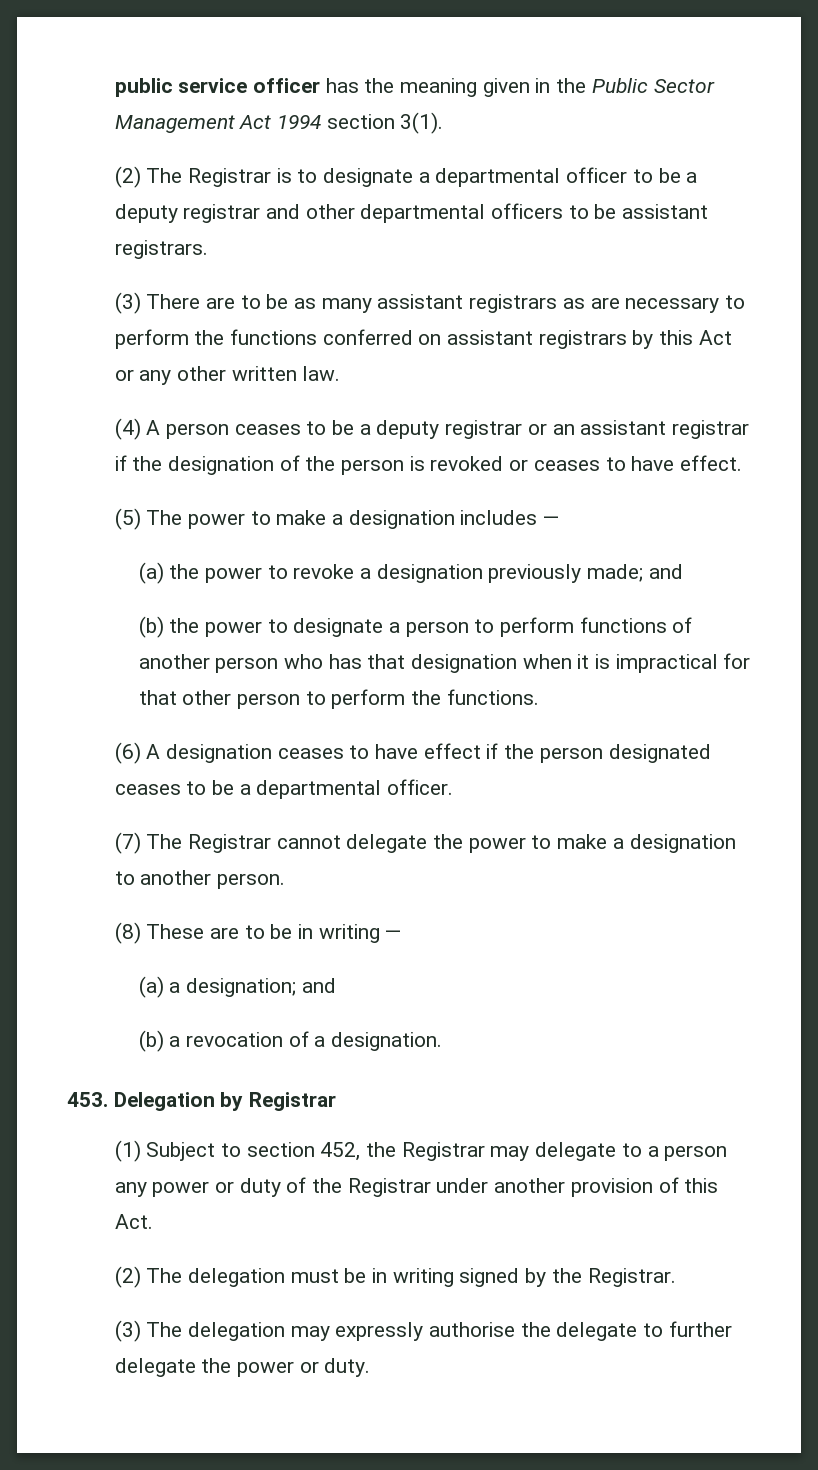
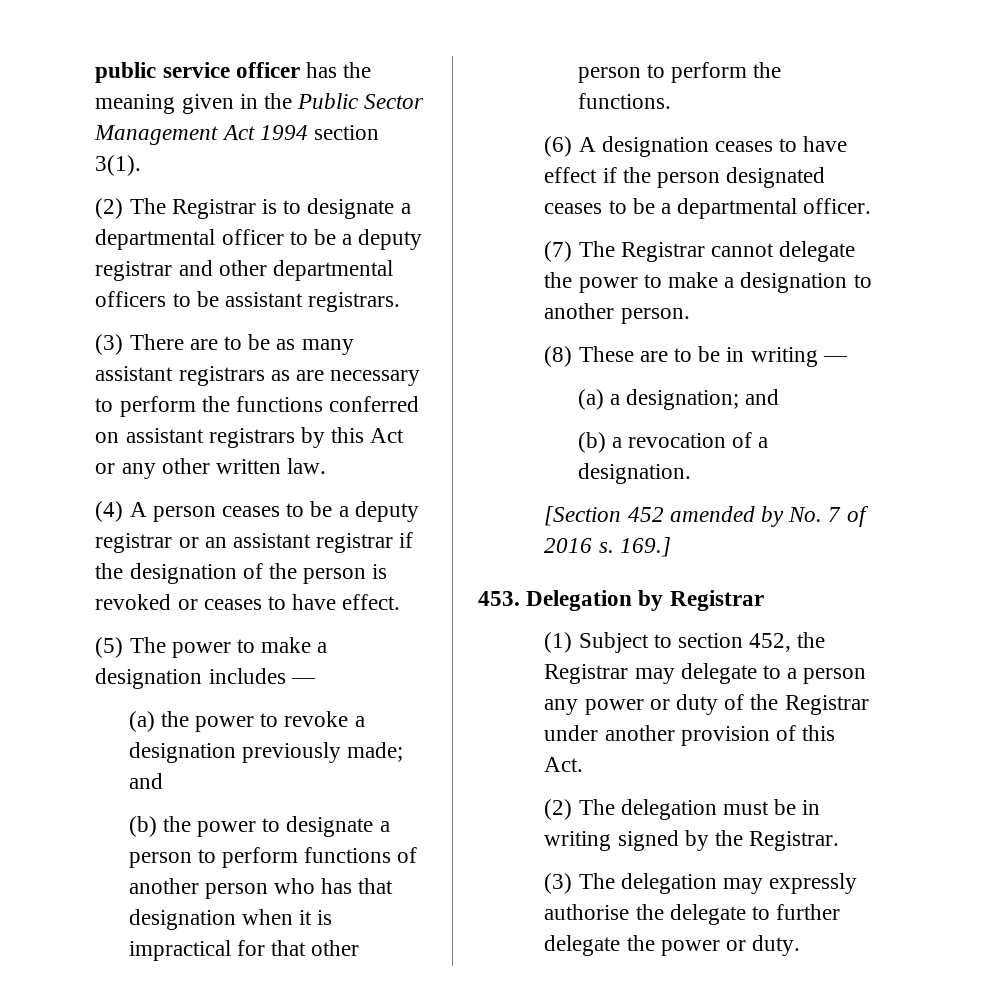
+ [Section 452 amended by No. 7 of 2016 s. 169.]

